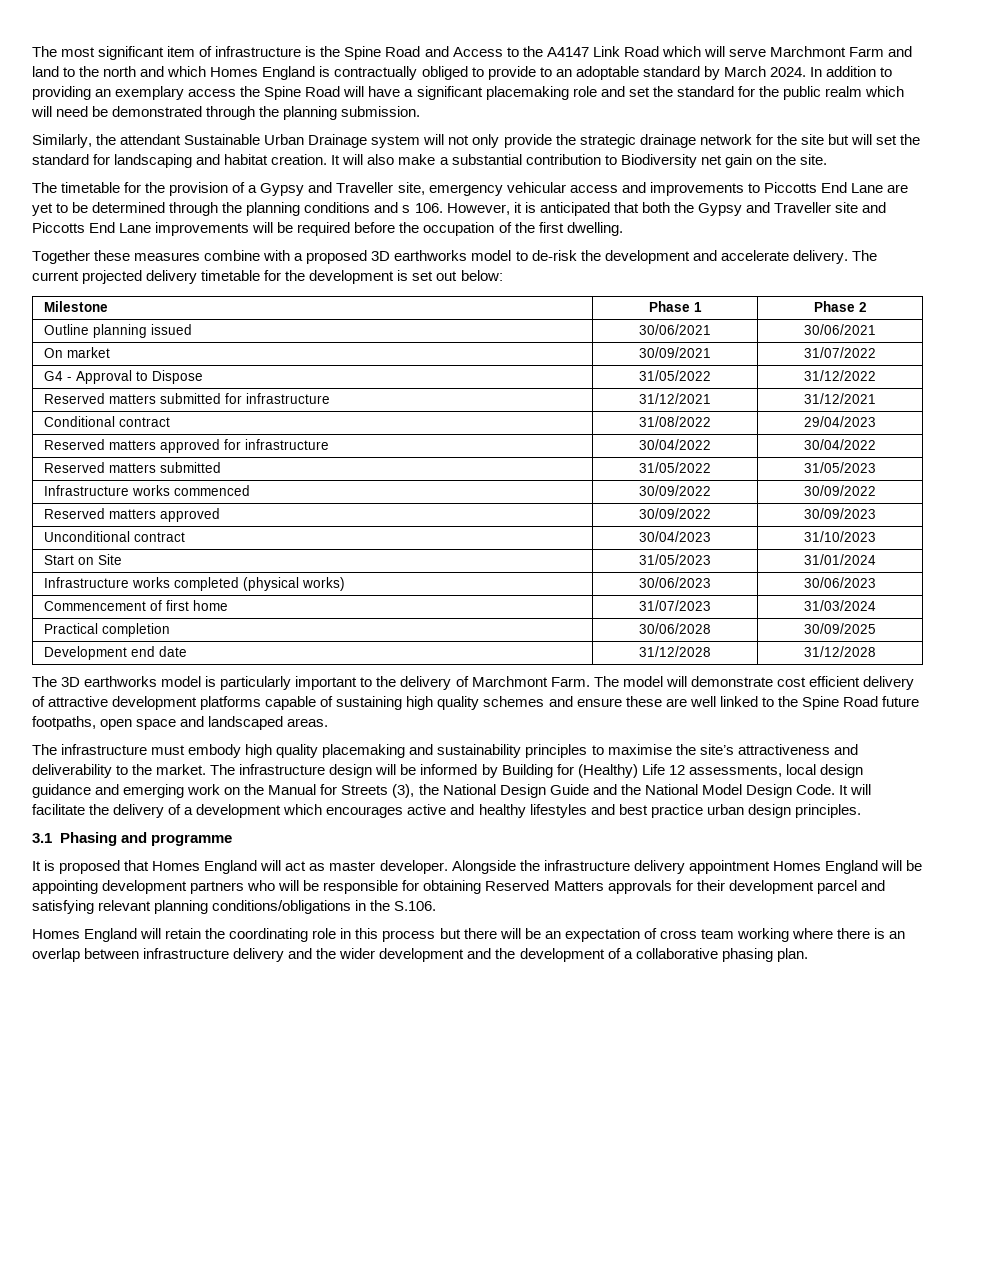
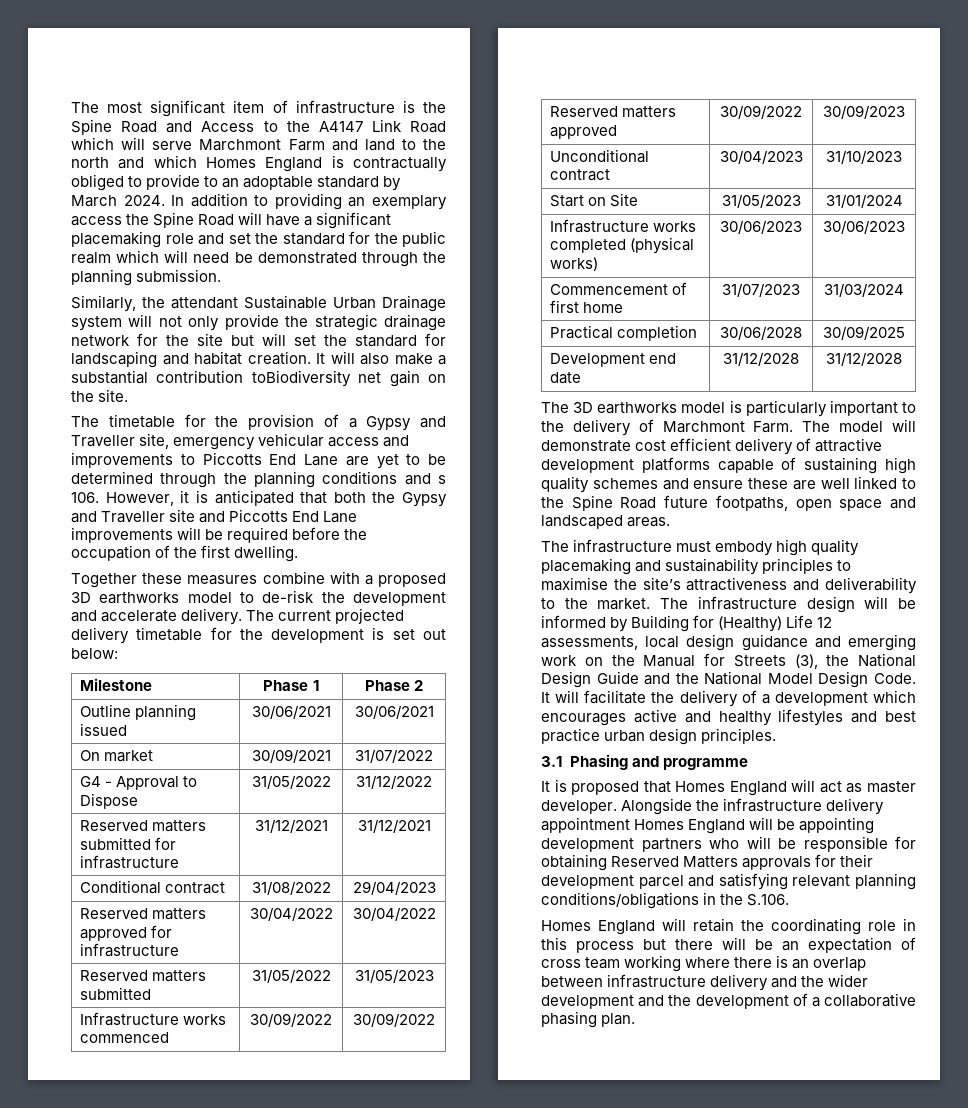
- It will also make a substantial contribution to Biodiversity net gain on the site.
+ It will also make a substantial contribution toBiodiversity net gain on the site.

